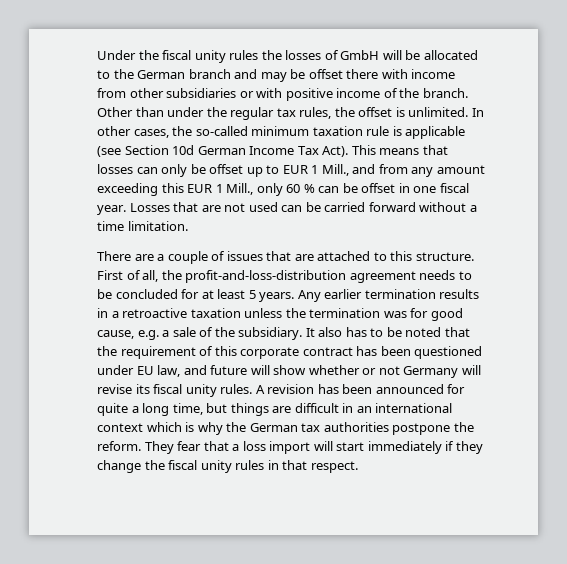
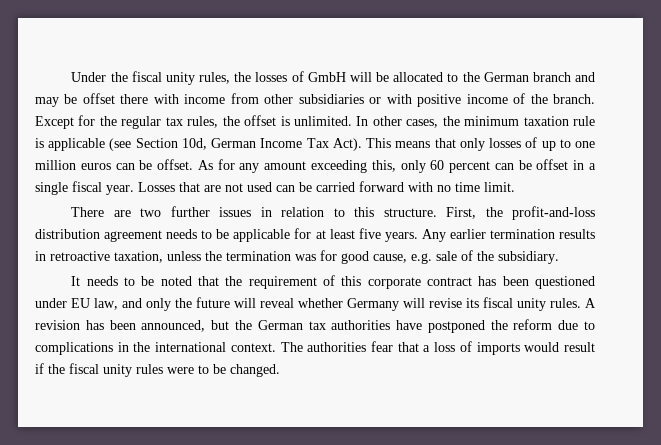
- Under the fiscal unity rules the losses of GmbH will be allocated to the German branch and may be offset there with income from other subsidiaries or with positive income of the branch.
+ Under the fiscal unity rules, the losses of GmbH will be allocated to the German branch and may be offset there with income from other subsidiaries or with positive income of the branch.
- Other than under the regular tax rules, the offset is unlimited.
+ Except for the regular tax rules, the offset is unlimited.
- In other cases, the so-called minimum taxation rule is applicable (see Section 10d German Income Tax Act).
+ In other cases, the minimum taxation rule is applicable (see Section 10d, German Income Tax Act).
- This means that losses can only be offset up to EUR 1 Mill., and from any amount exceeding this EUR 1 Mill., only 60 % can be offset in one fiscal year.
+ This means that only losses of up to one million euros can be offset. As for any amount exceeding this, only 60 percent can be offset in a single fiscal year.
- Losses that are not used can be carried forward without a time limitation.
- There are a couple of issues that are attached to this structure. First of all, the profit-and-loss-distribution agreement needs to be concluded for at least 5 years.
+ Losses that are not used can be carried forward with no time limit.
+ There are two further issues in relation to this structure. First, the profit-and-loss distribution agreement needs to be applicable for at least five years.
- Any earlier termination results in a retroactive taxation unless the termination was for good cause, e.g. a sale of the subsidiary. It also has to be noted that the requirement of this corporate contract has been questioned under EU law, and future will show whether or not Germany will revise its fiscal unity rules.
+ Any earlier termination results in retroactive taxation, unless the termination was for good cause, e.g. sale of the subsidiary.
+ It needs to be noted that the requirement of this corporate contract has been questioned under EU law, and only the future will reveal whether Germany will revise its fiscal unity rules.
- A revision has been announced for quite a long time, but things are difficult in an international context which is why the German tax authorities postpone the reform. They fear that a loss import will start immediately if they change the fiscal unity rules in that respect.
+ A revision has been announced, but the German tax authorities have postponed the reform due to complications in the international context. The authorities fear that a loss of imports would result if the fiscal unity rules were to be changed.

